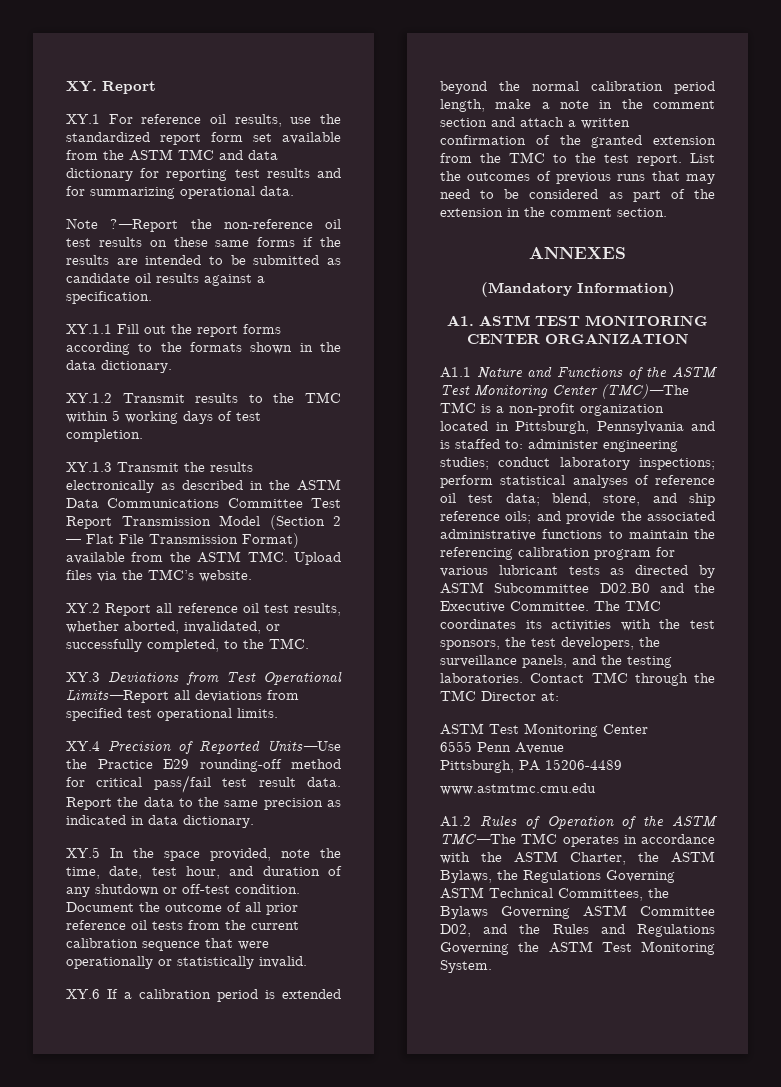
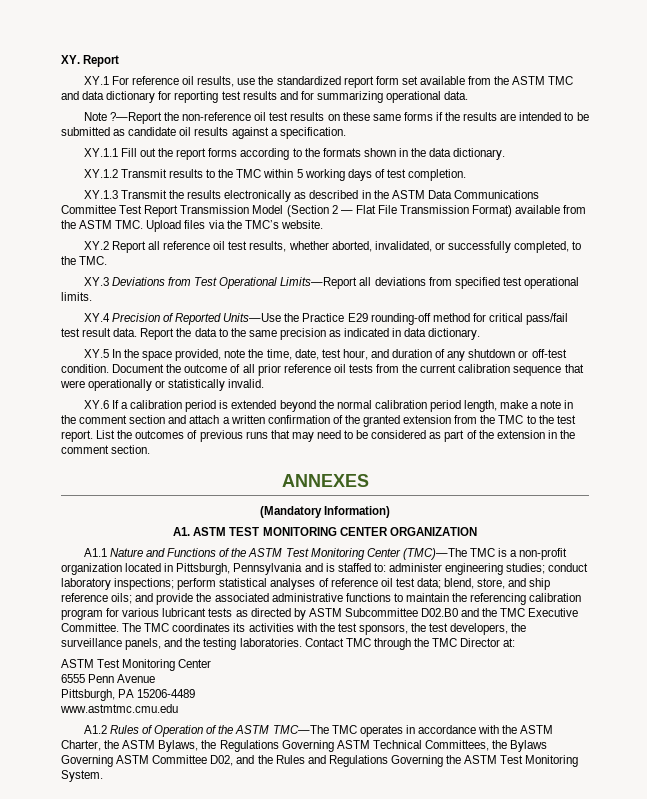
- and provide the associated administrative functions to maintain the referencing calibration program for various lubricant tests as directed by ASTM Subcommittee D02.B0 and the Executive Committee.
+ and provide the associated administrative functions to maintain the referencing calibration program for various lubricant tests as directed by ASTM Subcommittee D02.B0 and the TMC Executive Committee.

